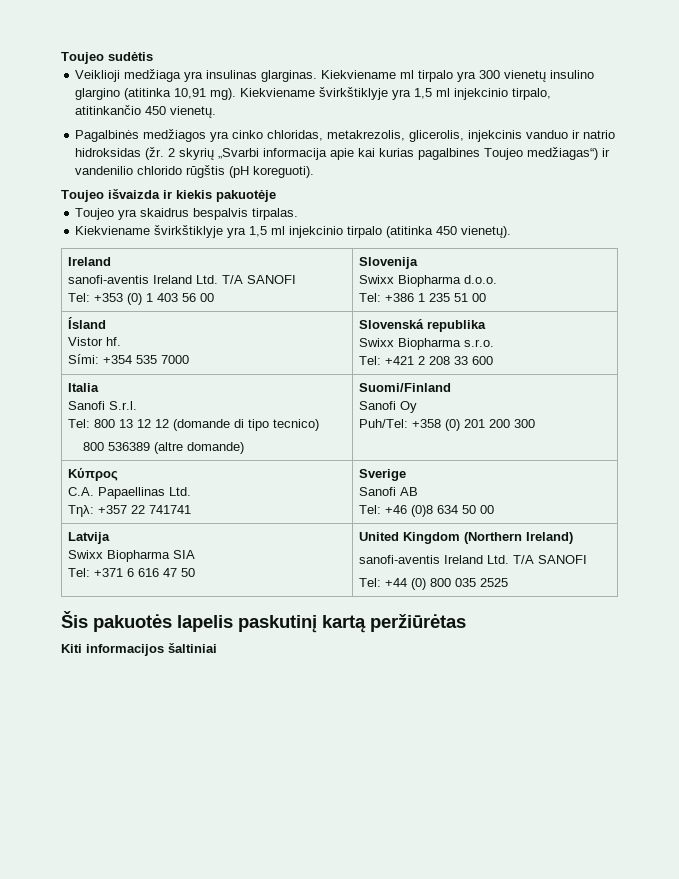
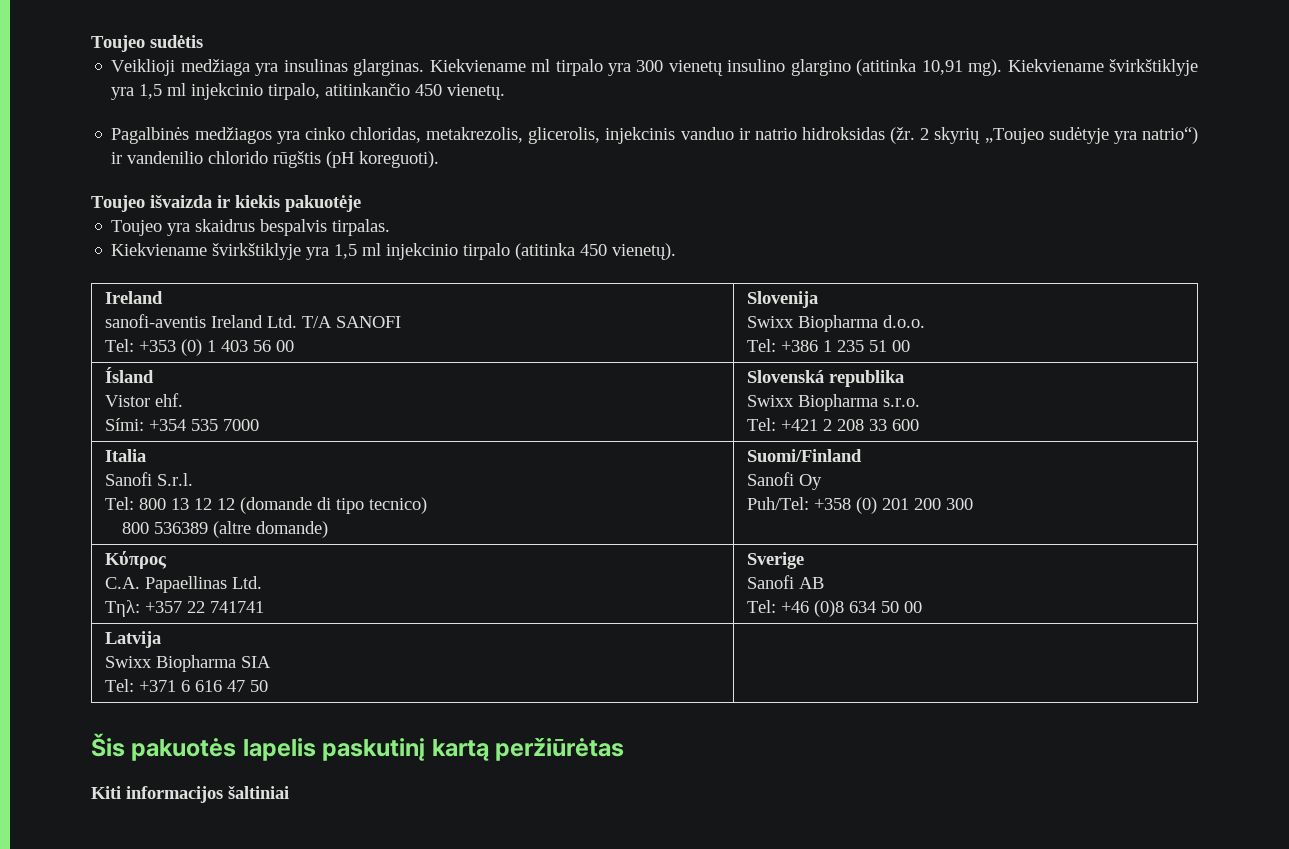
- 2 skyrių „Svarbi informacija apie kai kurias pagalbines Toujeo medžiagas“) ir vandenilio chlorido rūgštis (pH koreguoti).
+ 2 skyrių „Toujeo sudėtyje yra natrio“) ir vandenilio chlorido rūgštis (pH koreguoti).
  Ísland
- Vistor hf.
+ Vistor ehf.
  Latvija
  Swixx Biopharma SIA
- Tel: +371 6 616 47 50 | United Kingdom (Northern Ireland)
- sanofi-aventis Ireland Ltd. T/A SANOFI
- Tel: +44 (0) 800 035 2525
+ Tel: +371 6 616 47 50 |

